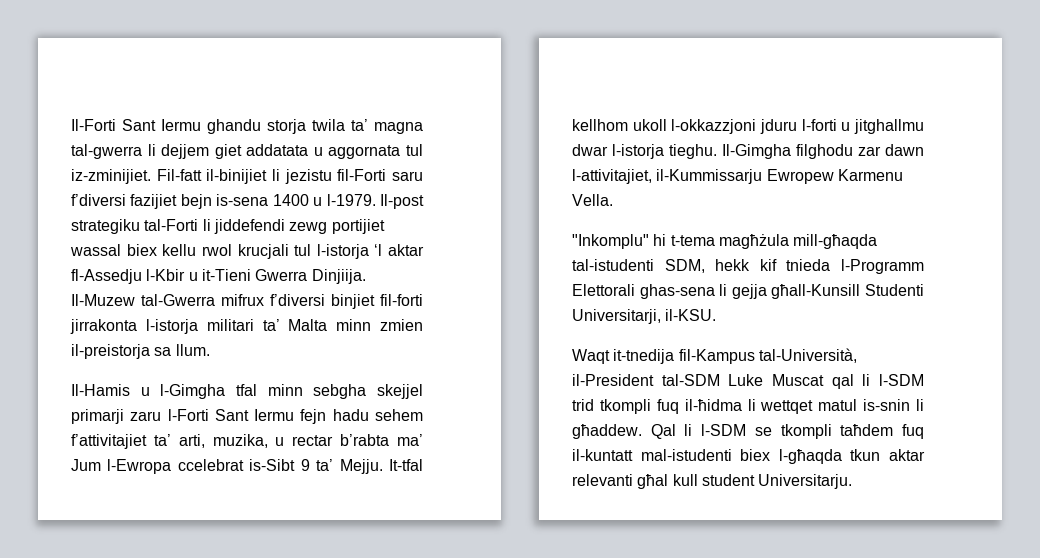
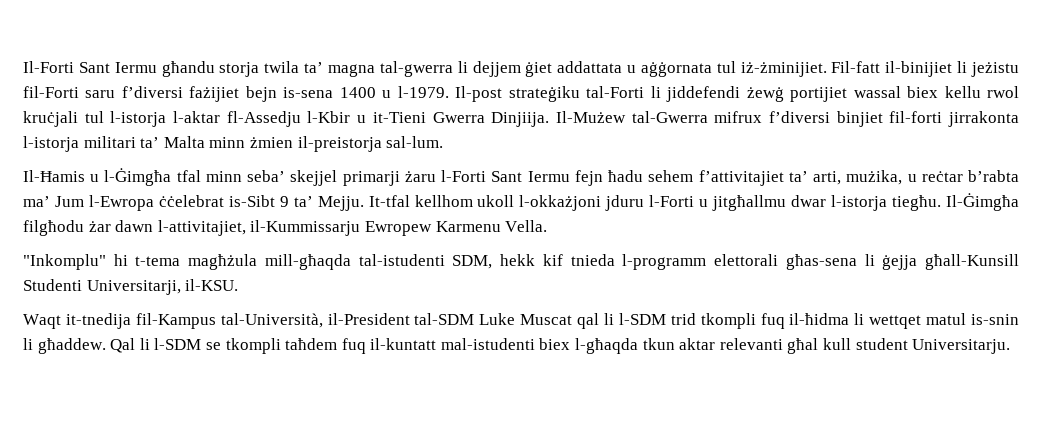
- Il-Forti Sant Iermu ghandu storja twila ta’ magna tal-gwerra li dejjem giet addatata u aggornata tul iz-zminijiet.
+ Il-Forti Sant Iermu għandu storja twila ta’ magna tal-gwerra li dejjem ġiet addattata u aġġornata tul iż-żminijiet.
- Fil-fatt il-binijiet li jezistu fil-Forti saru f’diversi fazijiet bejn is-sena 1400 u l-1979.
+ Fil-fatt il-binijiet li jeżistu fil-Forti saru f’diversi fażijiet bejn is-sena 1400 u l-1979.
- Il-post strategiku tal-Forti li jiddefendi zewg portijiet wassal biex kellu rwol krucjali tul l-istorja ‘l aktar fl-Assedju l-Kbir u it-Tieni Gwerra Dinjiija.
+ Il-post strateġiku tal-Forti li jiddefendi żewġ portijiet wassal biex kellu rwol kruċjali tul l-istorja l-aktar fl-Assedju l-Kbir u it-Tieni Gwerra Dinjiija.
- Il-Muzew tal-Gwerra mifrux f’diversi binjiet fil-forti jirrakonta l-istorja militari ta’ Malta minn zmien il-preistorja sa llum.
- Il-Hamis u l-Gimgha tfal minn sebgha skejjel primarji zaru l-Forti Sant Iermu fejn hadu sehem f’attivitajiet ta’ arti, muzika, u rectar b’rabta ma’ Jum l-Ewropa ccelebrat is-Sibt 9 ta’ Mejju.
+ Il-Mużew tal-Gwerra mifrux f’diversi binjiet fil-forti jirrakonta l-istorja militari ta’ Malta minn żmien il-preistorja sal-lum.
+ Il-Ħamis u l-Ġimgħa tfal minn seba’ skejjel primarji żaru l-Forti Sant Iermu fejn ħadu sehem f’attivitajiet ta’ arti, mużika, u reċtar b’rabta ma’ Jum l-Ewropa ċċelebrat is-Sibt 9 ta’ Mejju.
- It-tfal kellhom ukoll l-okkazzjoni jduru l-forti u jitghallmu dwar l-istorja tieghu. Il-Gimgha filghodu zar dawn l-attivitajiet, il-Kummissarju Ewropew Karmenu Vella.
+ It-tfal kellhom ukoll l-okkażjoni jduru l-Forti u jitgħallmu dwar l-istorja tiegħu. Il-Ġimgħa filgħodu żar dawn l-attivitajiet, il-Kummissarju Ewropew Karmenu Vella.
- "Inkomplu" hi t-tema magħżula mill-għaqda tal-istudenti SDM, hekk kif tnieda l-Programm Elettorali ghas-sena li gejja għall-Kunsill Studenti Universitarji, il-KSU.
+ "Inkomplu" hi t-tema magħżula mill-għaqda tal-istudenti SDM, hekk kif tnieda l-programm elettorali għas-sena li ġejja għall-Kunsill Studenti Universitarji, il-KSU.

